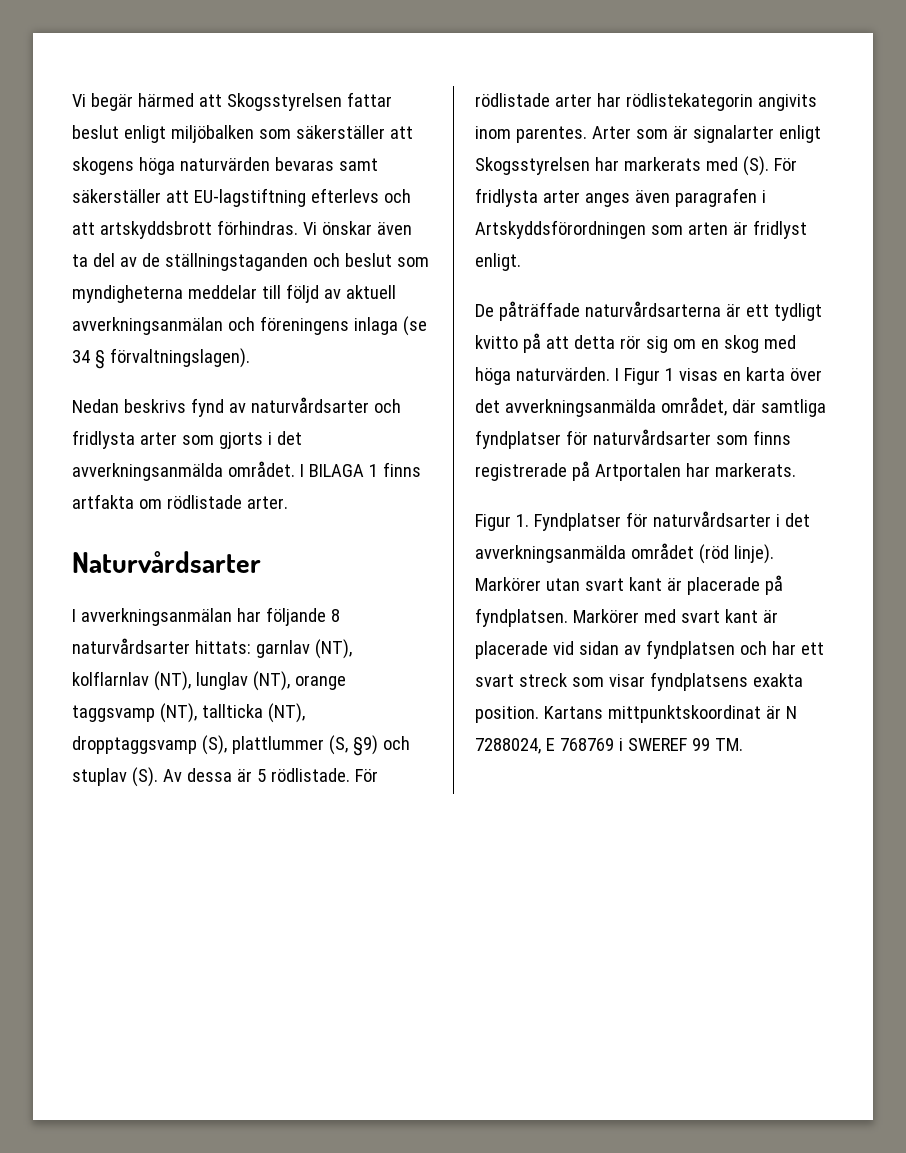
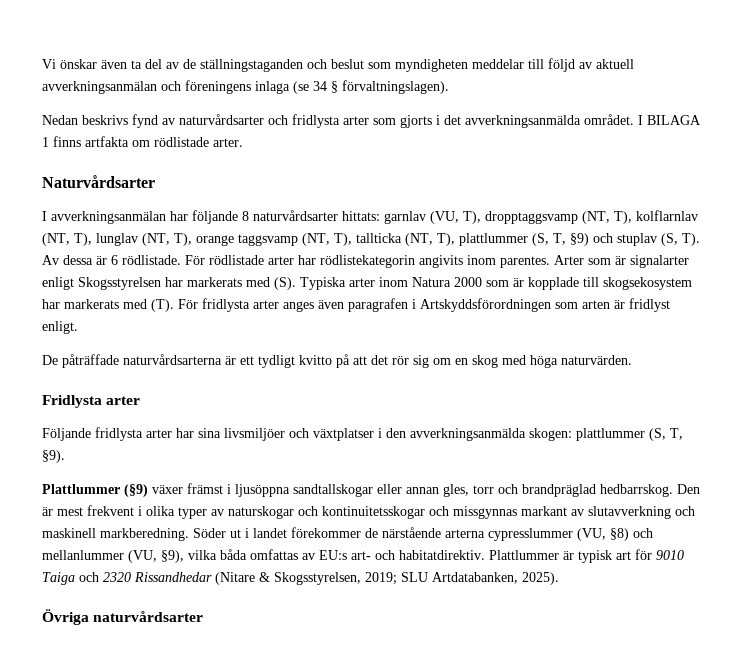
- Vi begär härmed att Skogsstyrelsen fattar beslut enligt miljöbalken som säkerställer att skogens höga naturvärden bevaras samt säkerställer att EU-lagstiftning efterlevs och att artskyddsbrott förhindras. Vi önskar även ta del av de ställningstaganden och beslut som myndigheterna meddelar till följd av aktuell avverkningsanmälan och föreningens inlaga (se 34 § förvaltningslagen).
+ Vi önskar även ta del av de ställningstaganden och beslut som myndigheten meddelar till följd av aktuell avverkningsanmälan och föreningens inlaga (se 34 § förvaltningslagen).
- I avverkningsanmälan har följande 8 naturvårdsarter hittats: garnlav (NT), kolflarnlav (NT), lunglav (NT), orange taggsvamp (NT), tallticka (NT), dropptaggsvamp (S), plattlummer (S, §9) och stuplav (S). Av dessa är 5 rödlistade.
+ I avverkningsanmälan har följande 8 naturvårdsarter hittats: garnlav (VU, T), dropptaggsvamp (NT, T), kolflarnlav (NT, T), lunglav (NT, T), orange taggsvamp (NT, T), tallticka (NT, T), plattlummer (S, T, §9) och stuplav (S, T). Av dessa är 6 rödlistade.
- Arter som är signalarter enligt Skogsstyrelsen har markerats med (S). För fridlysta arter anges även paragrafen i Artskyddsförordningen som arten är fridlyst enligt.
+ Arter som är signalarter enligt Skogsstyrelsen har markerats med (S). Typiska arter inom Natura 2000 som är kopplade till skogsekosystem har markerats med (T). För fridlysta arter anges även paragrafen i Artskyddsförordningen som arten är fridlyst enligt.
- De påträffade naturvårdsarterna är ett tydligt kvitto på att detta rör sig om en skog med höga naturvärden. I Figur 1 visas en karta över det avverkningsanmälda området, där samtliga fyndplatser för naturvårdsarter som finns registrerade på Artportalen har markerats.
- Figur 1. Fyndplatser för naturvårdsarter i det avverkningsanmälda området (röd linje). Markörer utan svart kant är placerade på fyndplatsen. Markörer med svart kant är placerade vid sidan av fyndplatsen och har ett svart streck som visar fyndplatsens exakta position. Kartans mittpunktskoordinat är N 7288024, E 768769 i SWEREF 99 TM.
+ De påträffade naturvårdsarterna är ett tydligt kvitto på att det rör sig om en skog med höga naturvärden.
+ Fridlysta arter
+ Följande fridlysta arter har sina livsmiljöer och växtplatser i den avverkningsanmälda skogen: plattlummer (S, T, §9).
+ Plattlummer (§9) växer främst i ljusöppna sandtallskogar eller annan gles, torr och brandpräglad hedbarrskog. Den är mest frekvent i olika typer av naturskogar och kontinuitetsskogar och missgynnas markant av slutavverkning och maskinell markberedning. Söder ut i landet förekommer de närstående arterna cypresslummer (VU, §8) och mellanlummer (VU, §9), vilka båda omfattas av EU:s art- och habitatdirektiv. Plattlummer är typisk art för 9010 Taiga och 2320 Rissandhedar (Nitare & Skogsstyrelsen, 2019; SLU Artdatabanken, 2025).
+ Övriga naturvårdsarter

